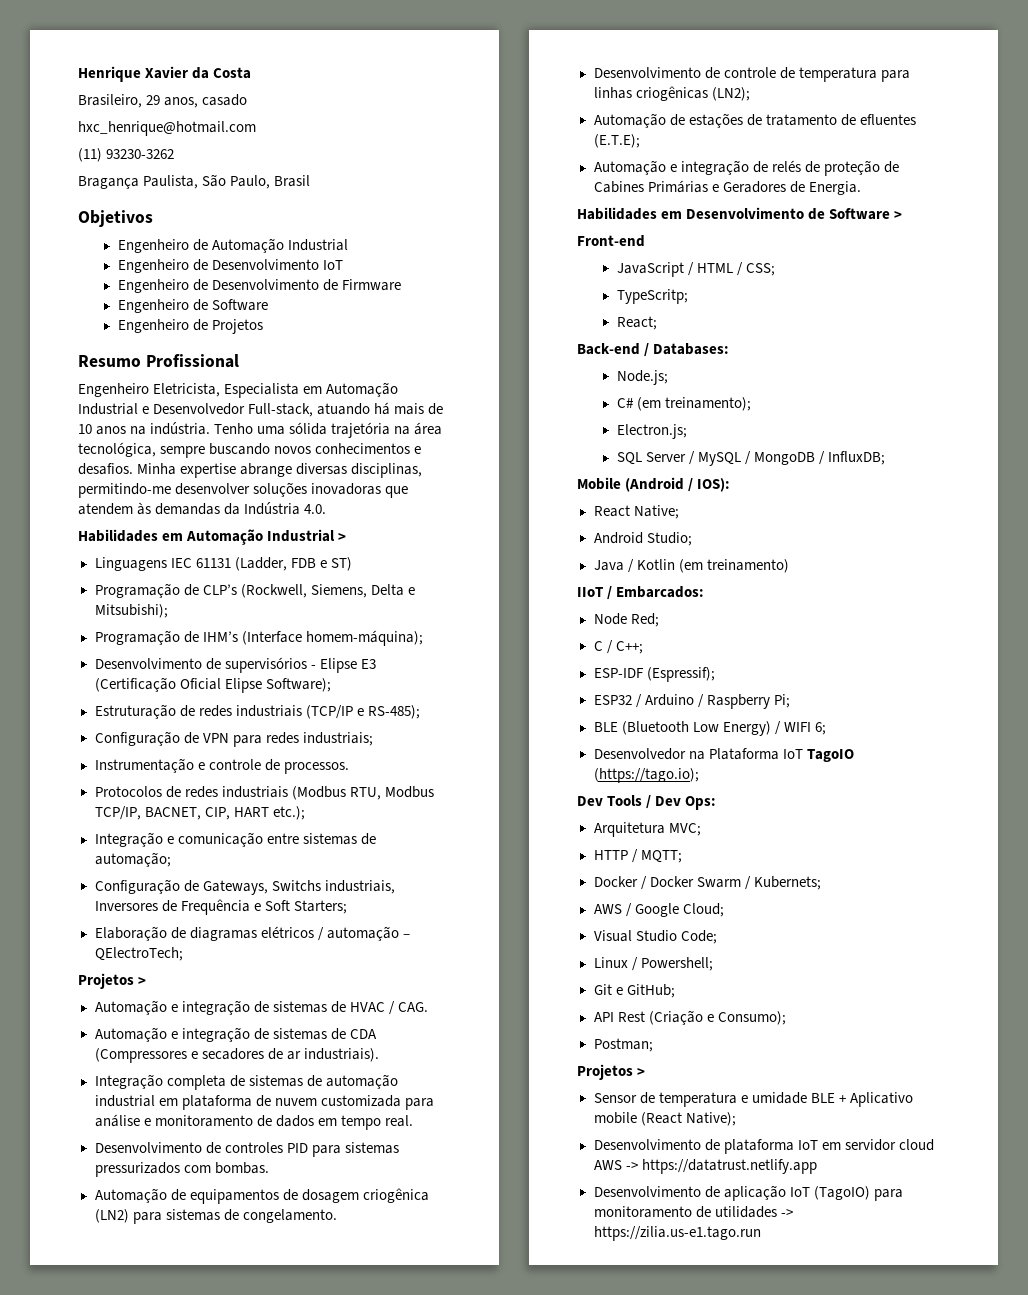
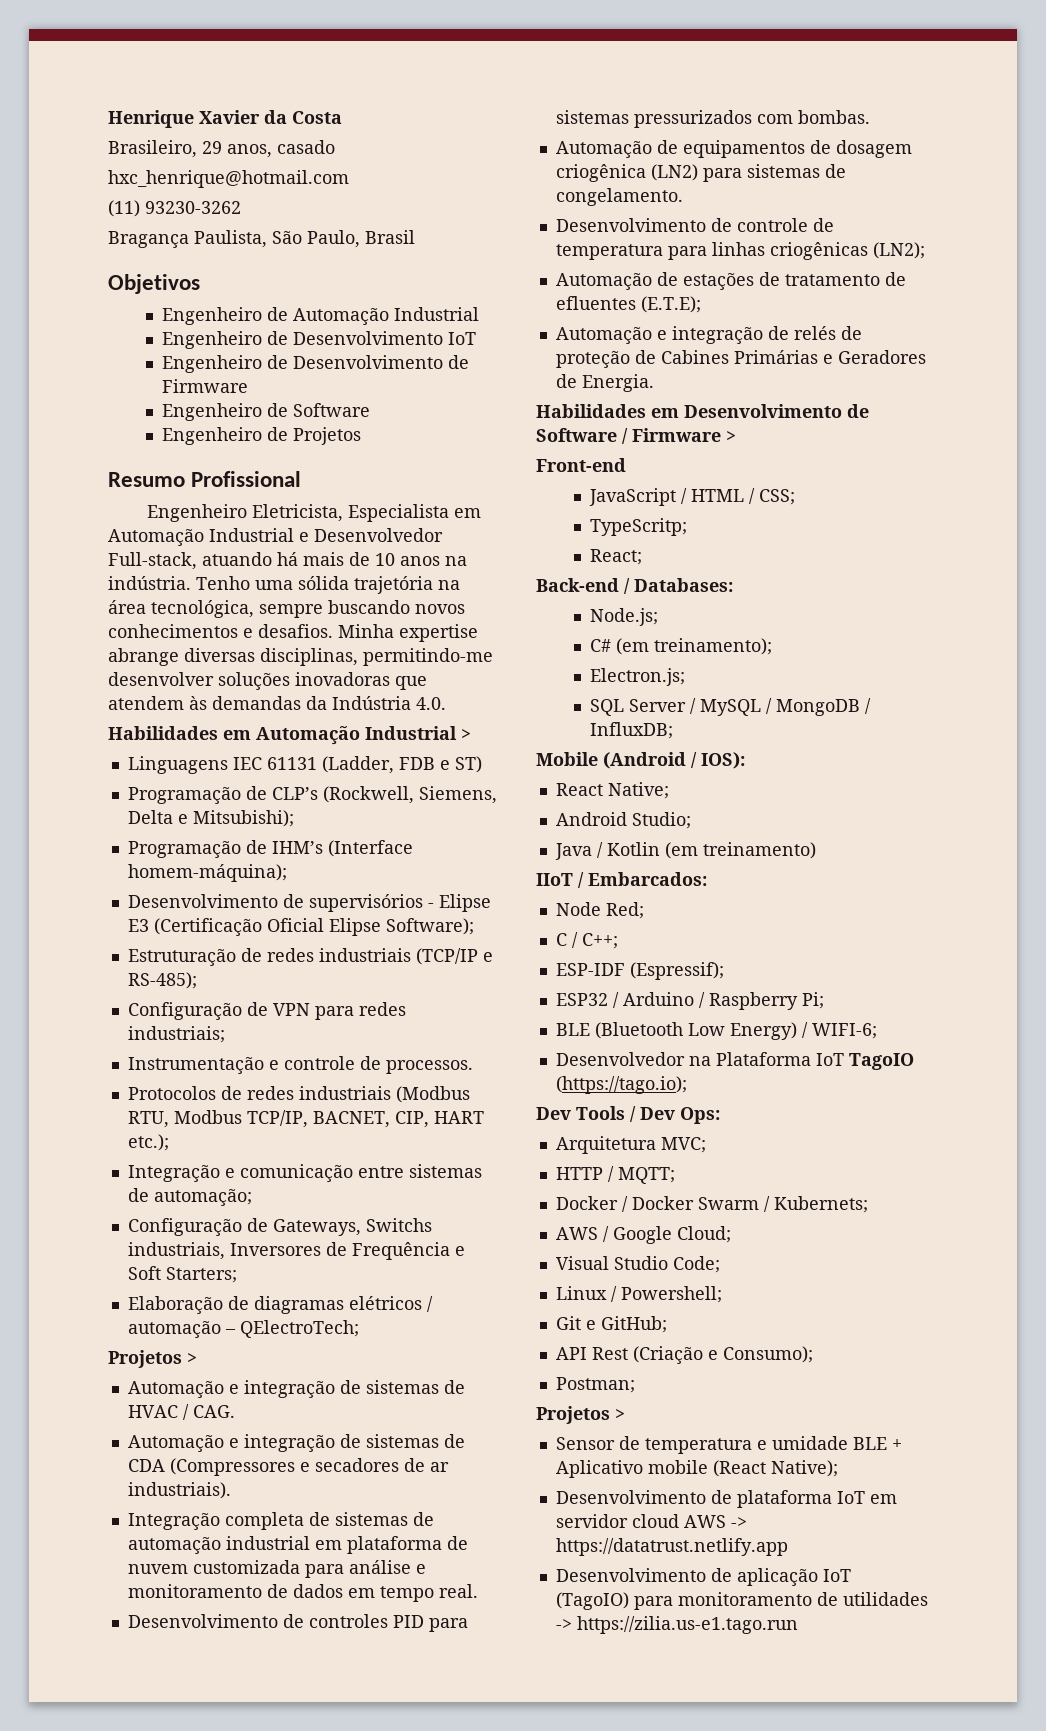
- Habilidades em Desenvolvimento de Software >
+ Habilidades em Desenvolvimento de Software / Firmware >
- BLE (Bluetooth Low Energy) / WIFI 6;
+ BLE (Bluetooth Low Energy) / WIFI-6;

